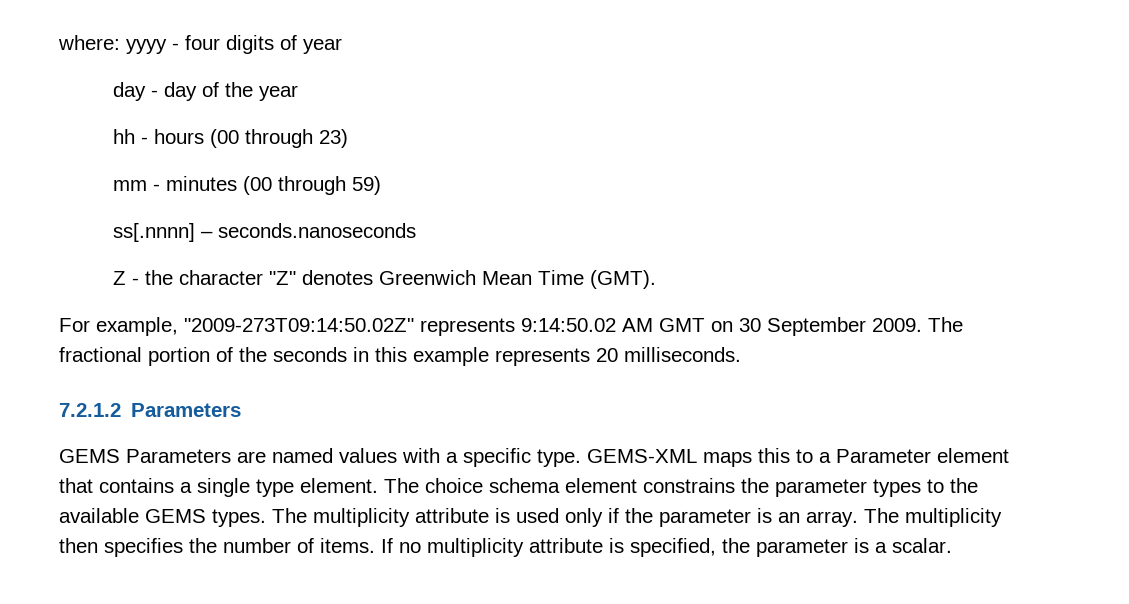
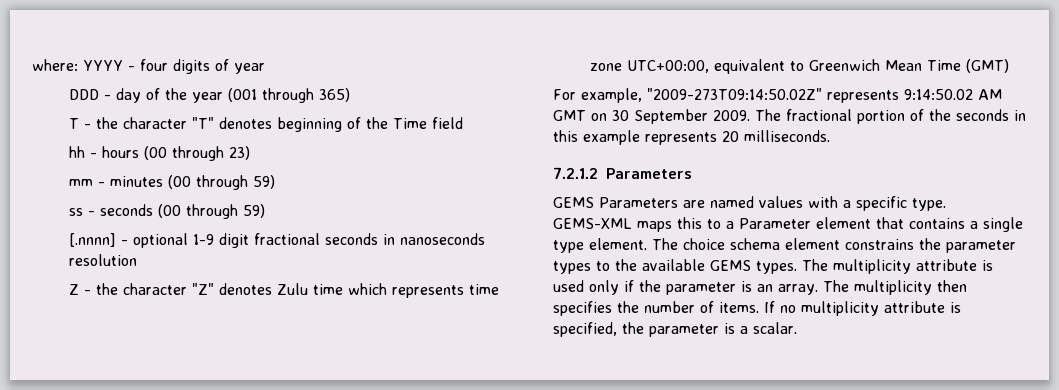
- where: yyyy - four digits of year
+ where: YYYY - four digits of year
- day - day of the year
+ DDD - day of the year (001 through 365)
+ T - the character "T" denotes beginning of the Time field
- ss[.nnnn] – seconds.nanoseconds
+ ss - seconds (00 through 59)
+ [.nnnn] - optional 1-9 digit fractional seconds in nanoseconds resolution
- Z - the character "Z" denotes Greenwich Mean Time (GMT).
+ Z - the character "Z" denotes Zulu time which represents time zone UTC+00:00, equivalent to Greenwich Mean Time (GMT)

